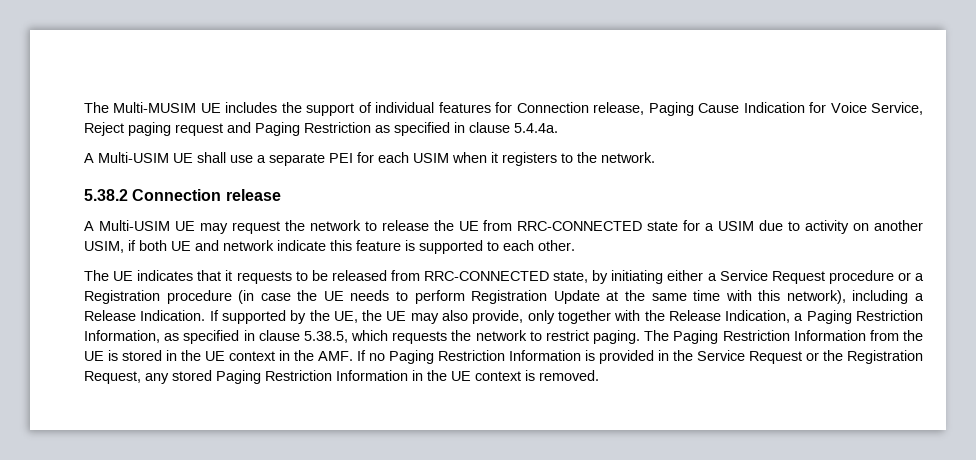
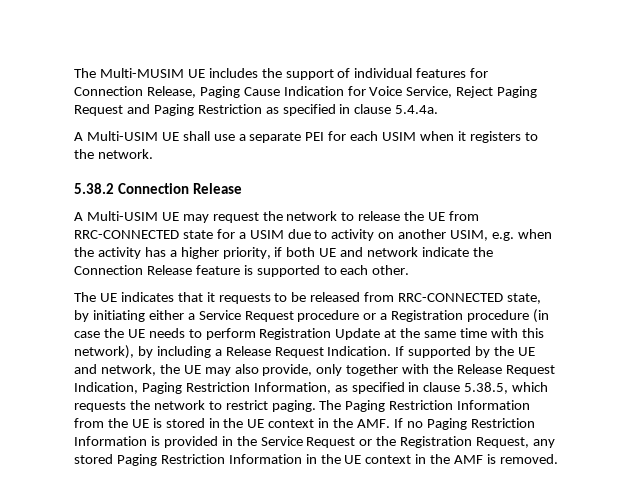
- The Multi-MUSIM UE includes the support of individual features for Connection release, Paging Cause Indication for Voice Service, Reject paging request and Paging Restriction as specified in clause 5.4.4a.
+ The Multi-MUSIM UE includes the support of individual features for Connection Release, Paging Cause Indication for Voice Service, Reject Paging Request and Paging Restriction as specified in clause 5.4.4a.
- 5.38.2 Connection release
+ 5.38.2 Connection Release
- A Multi-USIM UE may request the network to release the UE from RRC-CONNECTED state for a USIM due to activity on another USIM, if both UE and network indicate this feature is supported to each other.
+ A Multi-USIM UE may request the network to release the UE from RRC-CONNECTED state for a USIM due to activity on another USIM, e.g. when the activity has a higher priority, if both UE and network indicate the Connection Release feature is supported to each other.
- The UE indicates that it requests to be released from RRC-CONNECTED state, by initiating either a Service Request procedure or a Registration procedure (in case the UE needs to perform Registration Update at the same time with this network), including a Release Indication.
+ The UE indicates that it requests to be released from RRC-CONNECTED state, by initiating either a Service Request procedure or a Registration procedure (in case the UE needs to perform Registration Update at the same time with this network), by including a Release Request Indication.
- If supported by the UE, the UE may also provide, only together with the Release Indication, a Paging Restriction Information, as specified in clause 5.38.5, which requests the network to restrict paging.
+ If supported by the UE and network, the UE may also provide, only together with the Release Request Indication, Paging Restriction Information, as specified in clause 5.38.5, which requests the network to restrict paging.
- The Paging Restriction Information from the UE is stored in the UE context in the AMF. If no Paging Restriction Information is provided in the Service Request or the Registration Request, any stored Paging Restriction Information in the UE context is removed.
+ The Paging Restriction Information from the UE is stored in the UE context in the AMF. If no Paging Restriction Information is provided in the Service Request or the Registration Request, any stored Paging Restriction Information in the UE context in the AMF is removed.

